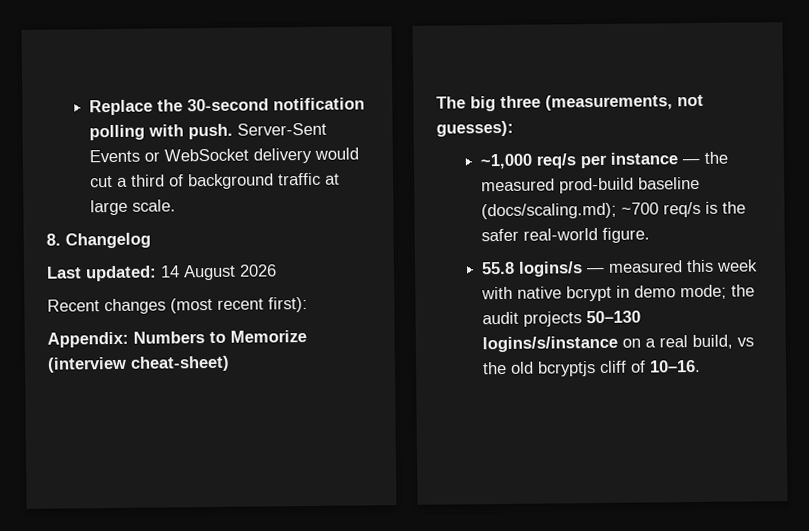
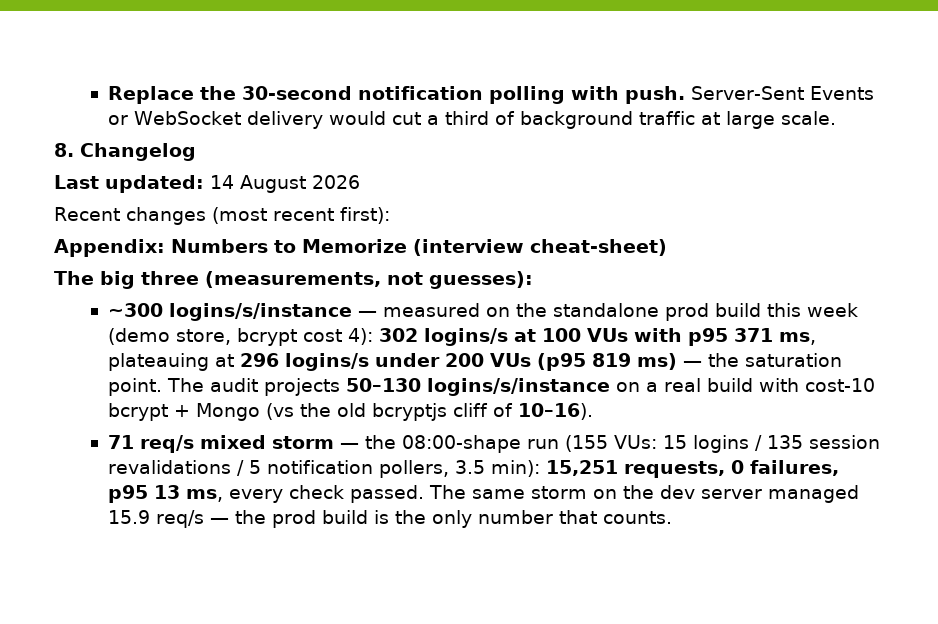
- ~1,000 req/s per instance — the measured prod-build baseline (docs/scaling.md); ~700 req/s is the safer real-world figure.
- 55.8 logins/s — measured this week with native bcrypt in demo mode; the audit projects 50–130 logins/s/instance on a real build, vs the old bcryptjs cliff of 10–16.
+ ~300 logins/s/instance — measured on the standalone prod build this week (demo store, bcrypt cost 4): 302 logins/s at 100 VUs with p95 371 ms, plateauing at 296 logins/s under 200 VUs (p95 819 ms) — the saturation point. The audit projects 50–130 logins/s/instance on a real build with cost-10 bcrypt + Mongo (vs the old bcryptjs cliff of 10–16).
+ 71 req/s mixed storm — the 08:00-shape run (155 VUs: 15 logins / 135 session revalidations / 5 notification pollers, 3.5 min): 15,251 requests, 0 failures, p95 13 ms, every check passed. The same storm on the dev server managed 15.9 req/s — the prod build is the only number that counts.

